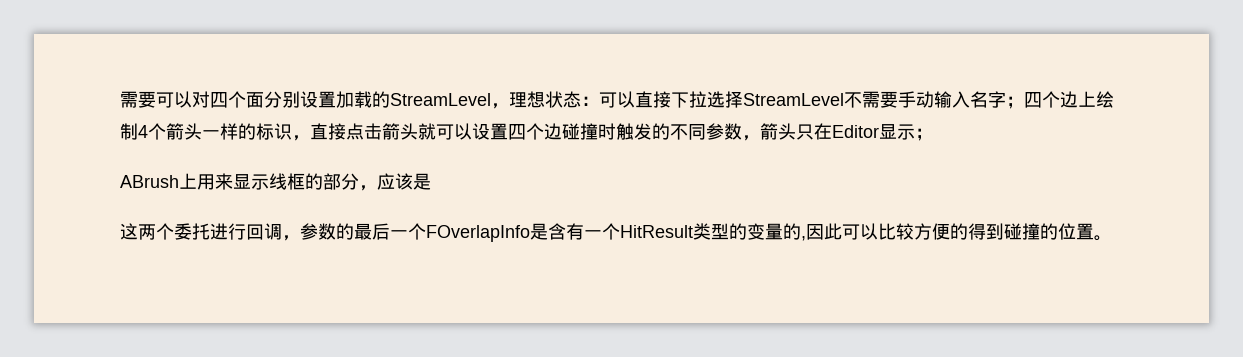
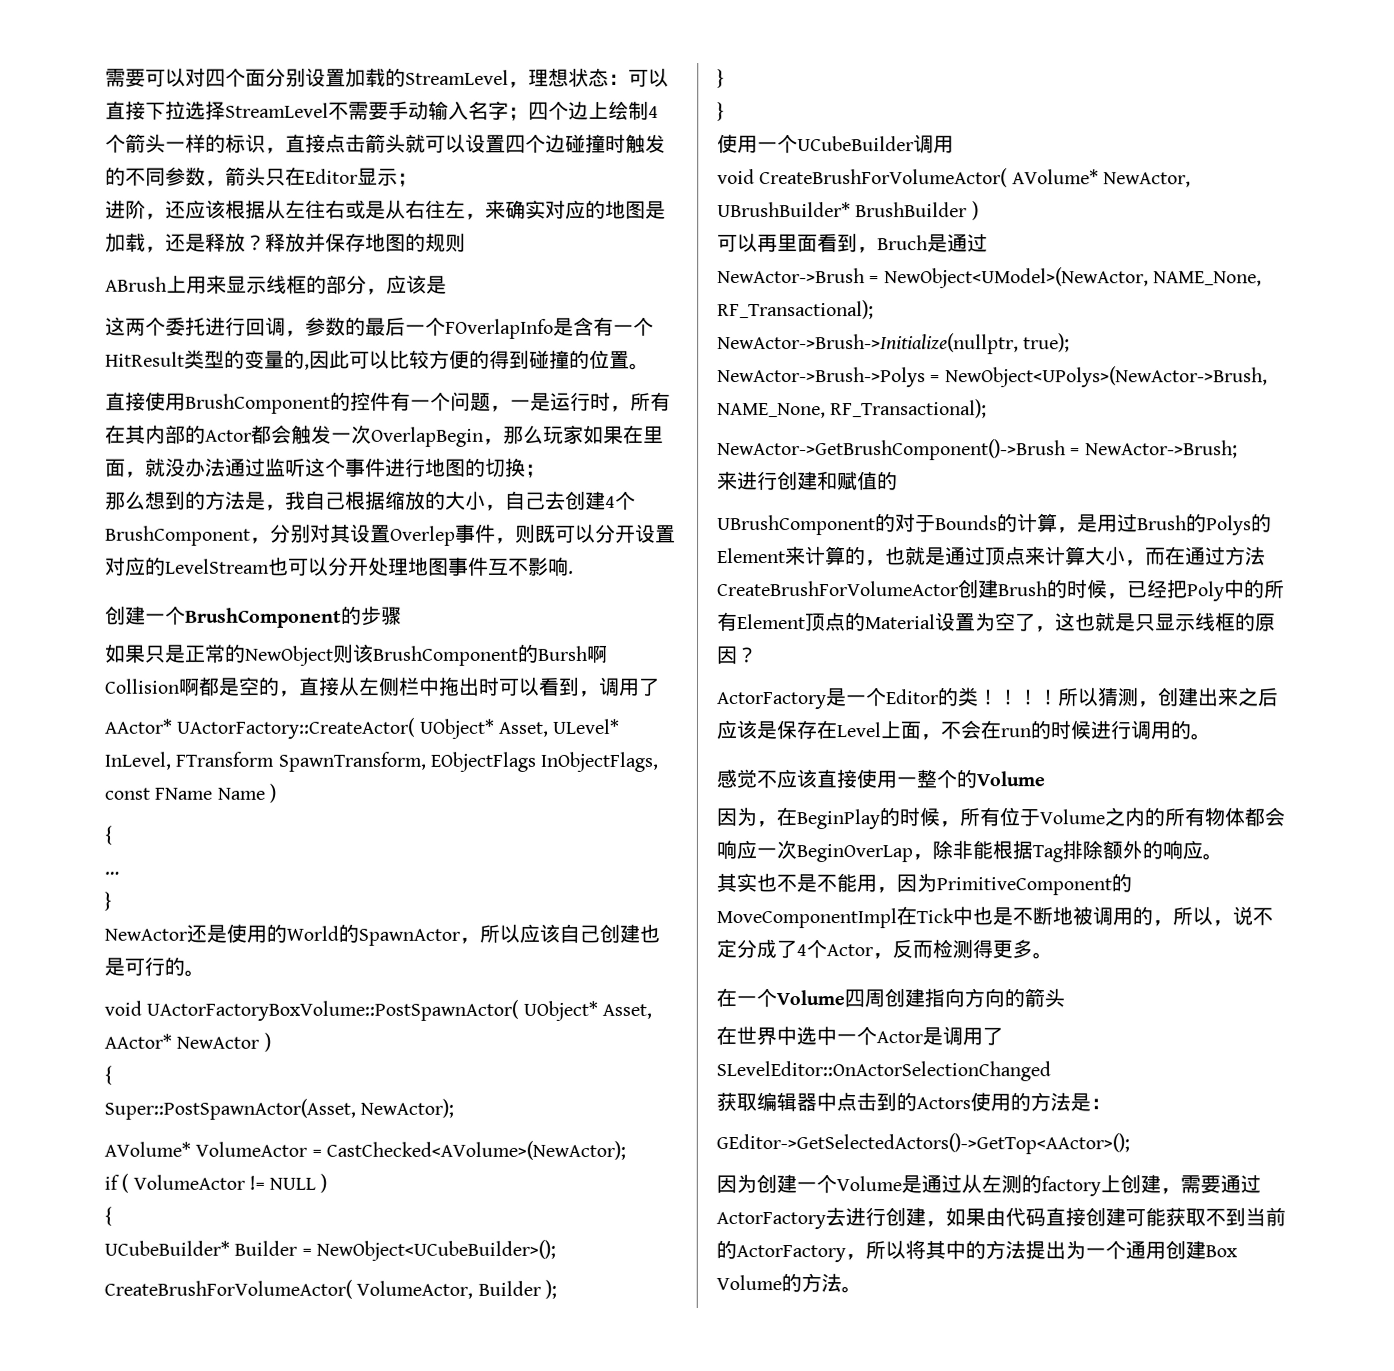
+ 进阶，还应该根据从左往右或是从右往左，来确实对应的地图是加载，还是释放？释放并保存地图的规则
+ 直接使用BrushComponent的控件有一个问题，一是运行时，所有在其内部的Actor都会触发一次OverlapBegin，那么玩家如果在里面，就没办法通过监听这个事件进行地图的切换；
+ 那么想到的方法是，我自己根据缩放的大小，自己去创建4个BrushComponent，分别对其设置Overlep事件，则既可以分开设置对应的LevelStream也可以分开处理地图事件互不影响.
+ 创建一个BrushComponent的步骤
+ 如果只是正常的NewObject则该BrushComponent的Bursh啊Collision啊都是空的，直接从左侧栏中拖出时可以看到，调用了
+ AActor* UActorFactory::CreateActor( UObject* Asset, ULevel* InLevel, FTransform SpawnTransform, EObjectFlags InObjectFlags, const FName Name )
+ {
+ …
+ }
+ NewActor还是使用的World的SpawnActor，所以应该自己创建也是可行的。
+ void UActorFactoryBoxVolume::PostSpawnActor( UObject* Asset, AActor* NewActor )
+ {
+ Super::PostSpawnActor(Asset, NewActor);
+ AVolume* VolumeActor = CastChecked<AVolume>(NewActor);
+ if ( VolumeActor != NULL )
+ {
+ UCubeBuilder* Builder = NewObject<UCubeBuilder>();
+ CreateBrushForVolumeActor( VolumeActor, Builder );
+ }
+ }
+ 使用一个UCubeBuilder调用
+ void CreateBrushForVolumeActor( AVolume* NewActor, UBrushBuilder* BrushBuilder )
+ 可以再里面看到，Bruch是通过
+ NewActor->Brush = NewObject<UModel>(NewActor, NAME_None, RF_Transactional);
+ NewActor->Brush->Initialize(nullptr, true);
+ NewActor->Brush->Polys = NewObject<UPolys>(NewActor->Brush, NAME_None, RF_Transactional);
+ NewActor->GetBrushComponent()->Brush = NewActor->Brush;
+ 来进行创建和赋值的
+ UBrushComponent的对于Bounds的计算，是用过Brush的Polys的Element来计算的，也就是通过顶点来计算大小，而在通过方法CreateBrushForVolumeActor创建Brush的时候，已经把Poly中的所有Element顶点的Material设置为空了，这也就是只显示线框的原因？
+ ActorFactory是一个Editor的类！！！！所以猜测，创建出来之后应该是保存在Level上面，不会在run的时候进行调用的。
+ 感觉不应该直接使用一整个的Volume
+ 因为，在BeginPlay的时候，所有位于Volume之内的所有物体都会响应一次BeginOverLap，除非能根据Tag排除额外的响应。
+ 其实也不是不能用，因为PrimitiveComponent的MoveComponentImpl在Tick中也是不断地被调用的，所以，说不定分成了4个Actor，反而检测得更多。
+ 在一个Volume四周创建指向方向的箭头
+ 在世界中选中一个Actor是调用了SLevelEditor::OnActorSelectionChanged
+ 获取编辑器中点击到的Actors使用的方法是：
+ GEditor->GetSelectedActors()->GetTop<AActor>();
+ 因为创建一个Volume是通过从左测的factory上创建，需要通过ActorFactory去进行创建，如果由代码直接创建可能获取不到当前的ActorFactory，所以将其中的方法提出为一个通用创建Box Volume的方法。

